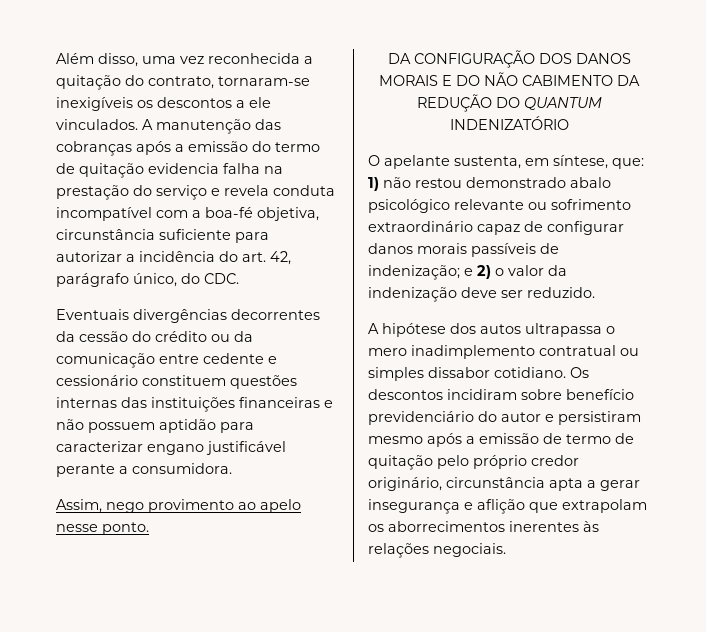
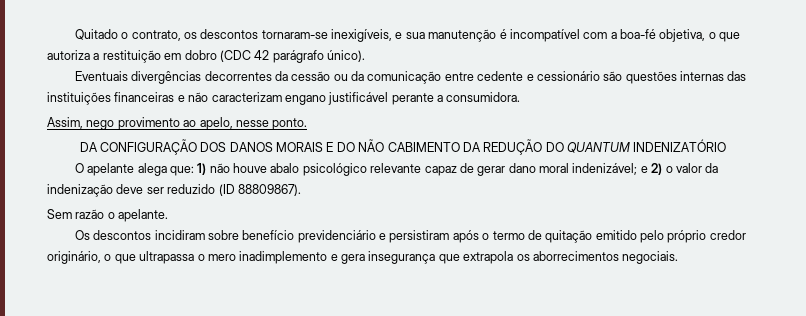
- Além disso, uma vez reconhecida a quitação do contrato, tornaram-se inexigíveis os descontos a ele vinculados. A manutenção das cobranças após a emissão do termo de quitação evidencia falha na prestação do serviço e revela conduta incompatível com a boa-fé objetiva, circunstância suficiente para autorizar a incidência do art. 42, parágrafo único, do CDC.
+ Quitado o contrato, os descontos tornaram-se inexigíveis, e sua manutenção é incompatível com a boa-fé objetiva, o que autoriza a restituição em dobro (CDC 42 parágrafo único).
- Eventuais divergências decorrentes da cessão do crédito ou da comunicação entre cedente e cessionário constituem questões internas das instituições financeiras e não possuem aptidão para caracterizar engano justificável perante a consumidora.
+ Eventuais divergências decorrentes da cessão ou da comunicação entre cedente e cessionário são questões internas das instituições financeiras e não caracterizam engano justificável perante a consumidora.
- Assim, nego provimento ao apelo nesse ponto.
+ Assim, nego provimento ao apelo, nesse ponto.
- O apelante sustenta, em síntese, que: 1) não restou demonstrado abalo psicológico relevante ou sofrimento extraordinário capaz de configurar danos morais passíveis de indenização; e 2) o valor da indenização deve ser reduzido.
- A hipótese dos autos ultrapassa o mero inadimplemento contratual ou simples dissabor cotidiano. Os descontos incidiram sobre benefício previdenciário do autor e persistiram mesmo após a emissão de termo de quitação pelo próprio credor originário, circunstância apta a gerar insegurança e aflição que extrapolam os aborrecimentos inerentes às relações negociais.
+ O apelante alega que: 1) não houve abalo psicológico relevante capaz de gerar dano moral indenizável; e 2) o valor da indenização deve ser reduzido (ID 88809867).
+ Sem razão o apelante.
+ Os descontos incidiram sobre benefício previdenciário e persistiram após o termo de quitação emitido pelo próprio credor originário, o que ultrapassa o mero inadimplemento e gera insegurança que extrapola os aborrecimentos negociais.

